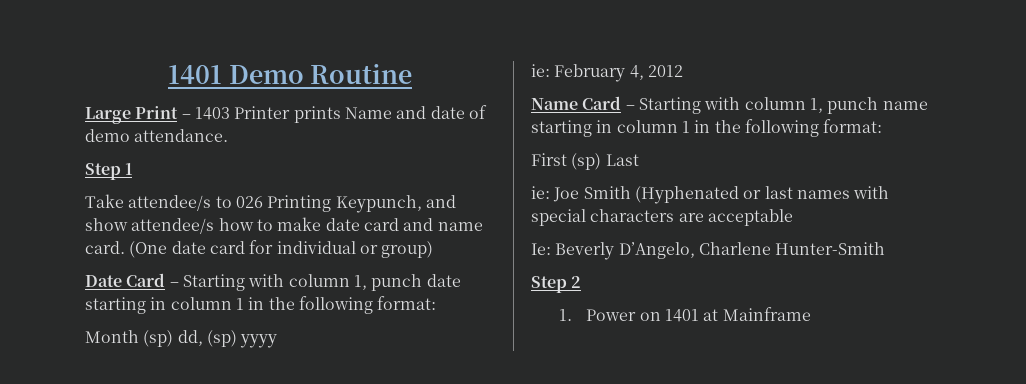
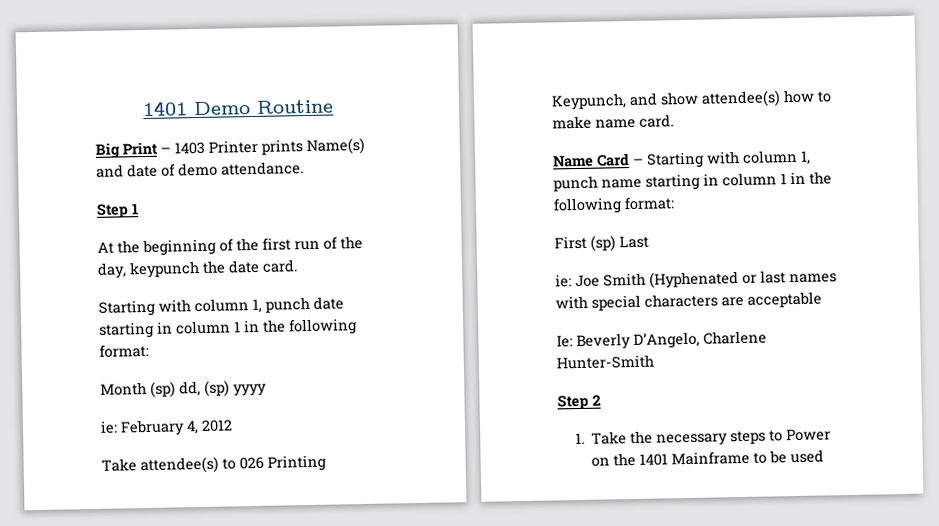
- Large Print – 1403 Printer prints Name and date of demo attendance.
+ Big Print – 1403 Printer prints Name(s) and date of demo attendance.
- Take attendee/s to 026 Printing Keypunch, and show attendee/s how to make date card and name card. (One date card for individual or group)
- Date Card – Starting with column 1, punch date starting in column 1 in the following format:
+ At the beginning of the first run of the day, keypunch the date card.
+ Starting with column 1, punch date starting in column 1 in the following format:
+ Take attendee(s) to 026 Printing Keypunch, and show attendee(s) how to make name card.
- 1. Power on 1401 at Mainframe
+ 1. Take the necessary steps to Power on the 1401 Mainframe to be used

